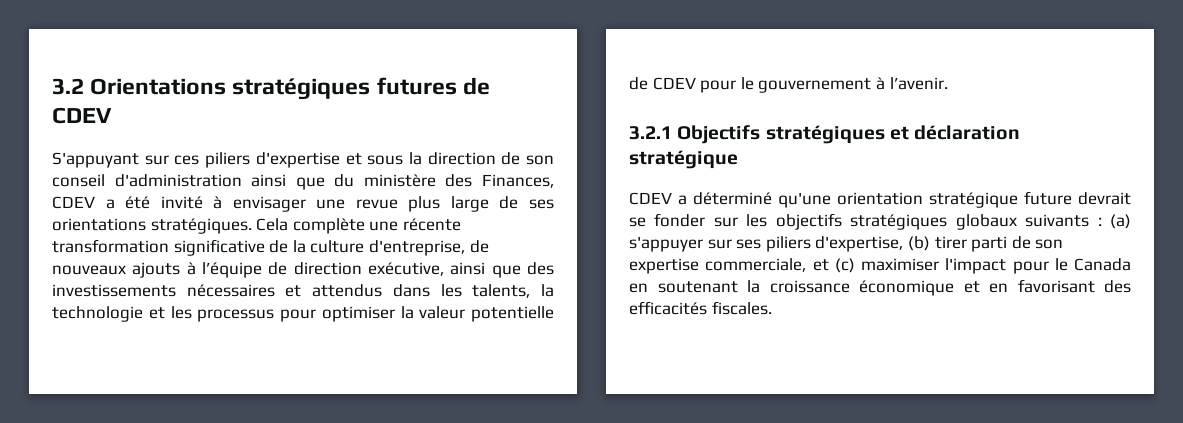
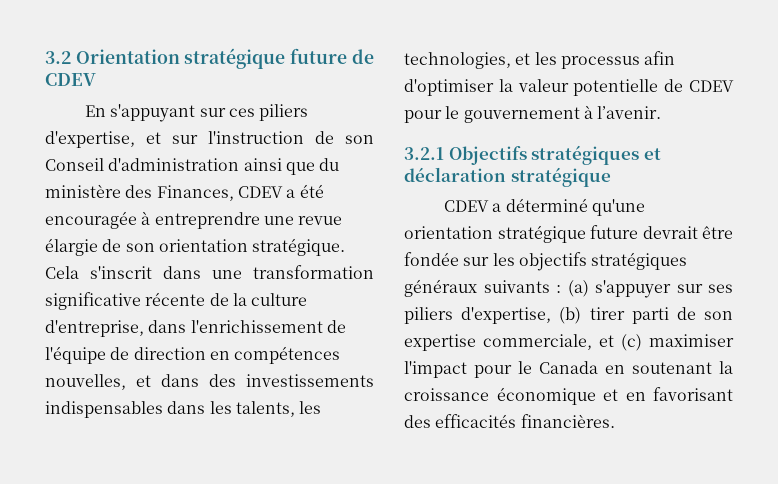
- 3.2 Orientations stratégiques futures de CDEV
+ 3.2 Orientation stratégique future de CDEV
- S'appuyant sur ces piliers d'expertise et sous la direction de son conseil d'administration ainsi que du ministère des Finances, CDEV a été invité à envisager une revue plus large de ses orientations stratégiques. Cela complète une récente transformation significative de la culture d'entreprise, de nouveaux ajouts à l’équipe de direction exécutive, ainsi que des investissements nécessaires et attendus dans les talents, la technologie et les processus pour optimiser la valeur potentielle de CDEV pour le gouvernement à l’avenir.
+ En s'appuyant sur ces piliers d'expertise, et sur l'instruction de son Conseil d'administration ainsi que du ministère des Finances, CDEV a été encouragée à entreprendre une revue élargie de son orientation stratégique. Cela s'inscrit dans une transformation significative récente de la culture d'entreprise, dans l'enrichissement de l'équipe de direction en compétences nouvelles, et dans des investissements indispensables dans les talents, les technologies, et les processus afin d'optimiser la valeur potentielle de CDEV pour le gouvernement à l’avenir.
- CDEV a déterminé qu'une orientation stratégique future devrait se fonder sur les objectifs stratégiques globaux suivants : (a) s'appuyer sur ses piliers d'expertise, (b) tirer parti de son expertise commerciale, et (c) maximiser l'impact pour le Canada en soutenant la croissance économique et en favorisant des efficacités fiscales.
+ CDEV a déterminé qu'une orientation stratégique future devrait être fondée sur les objectifs stratégiques généraux suivants : (a) s'appuyer sur ses piliers d'expertise, (b) tirer parti de son expertise commerciale, et (c) maximiser l'impact pour le Canada en soutenant la croissance économique et en favorisant des efficacités financières.

